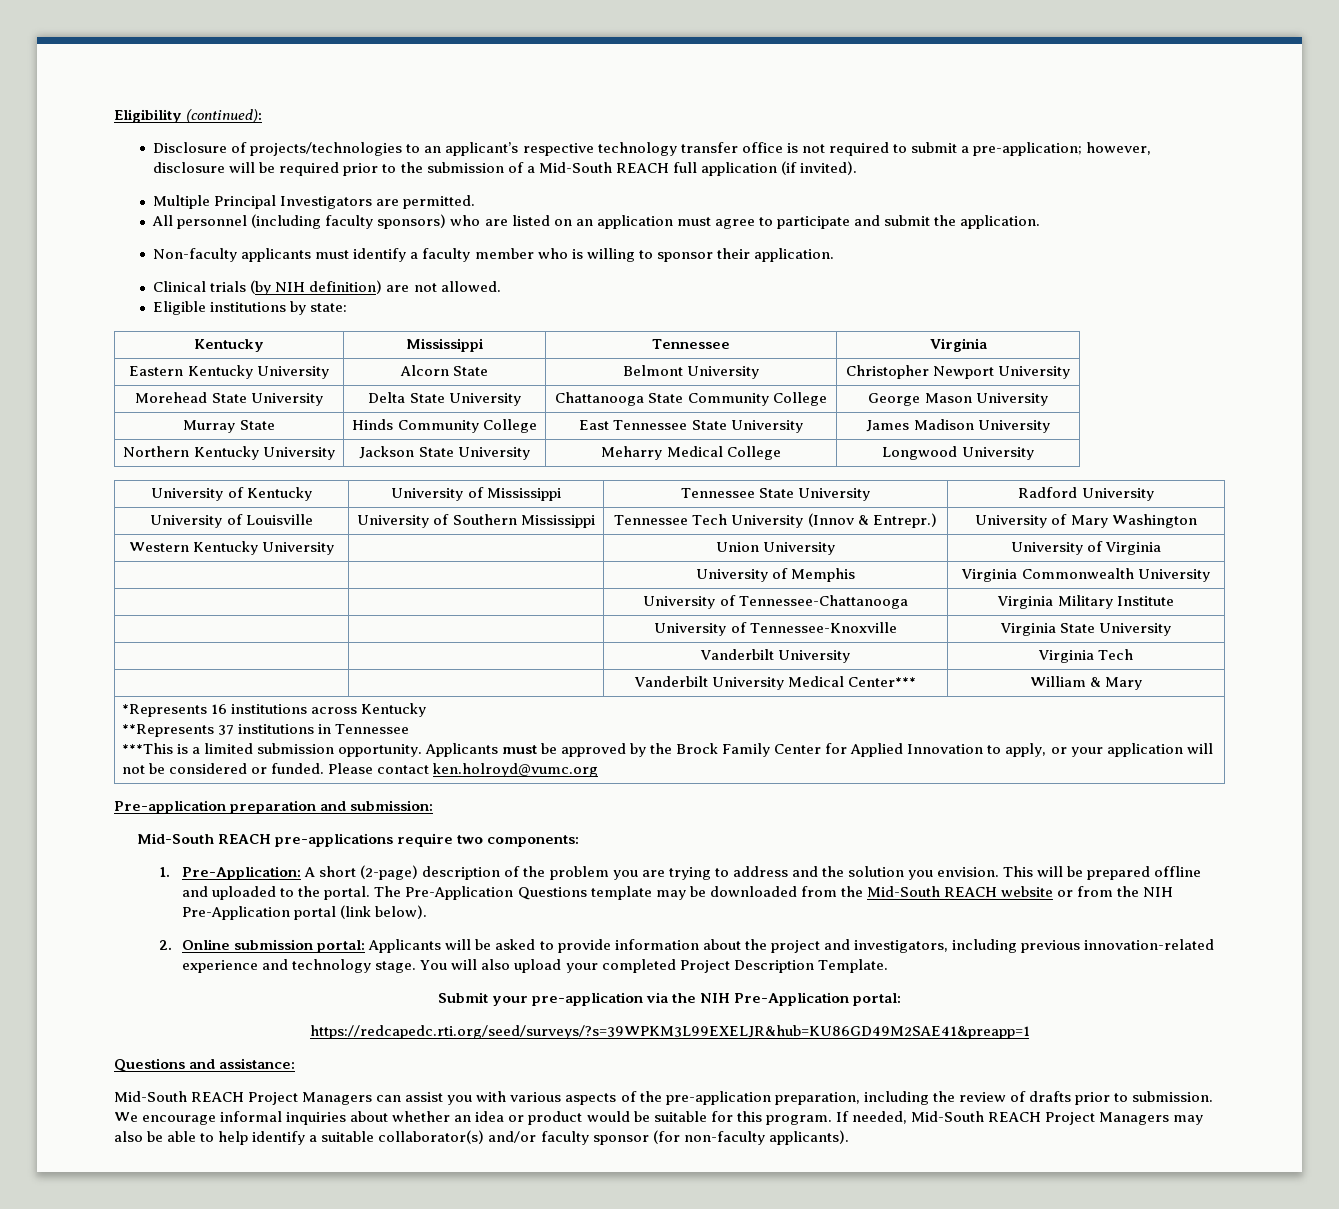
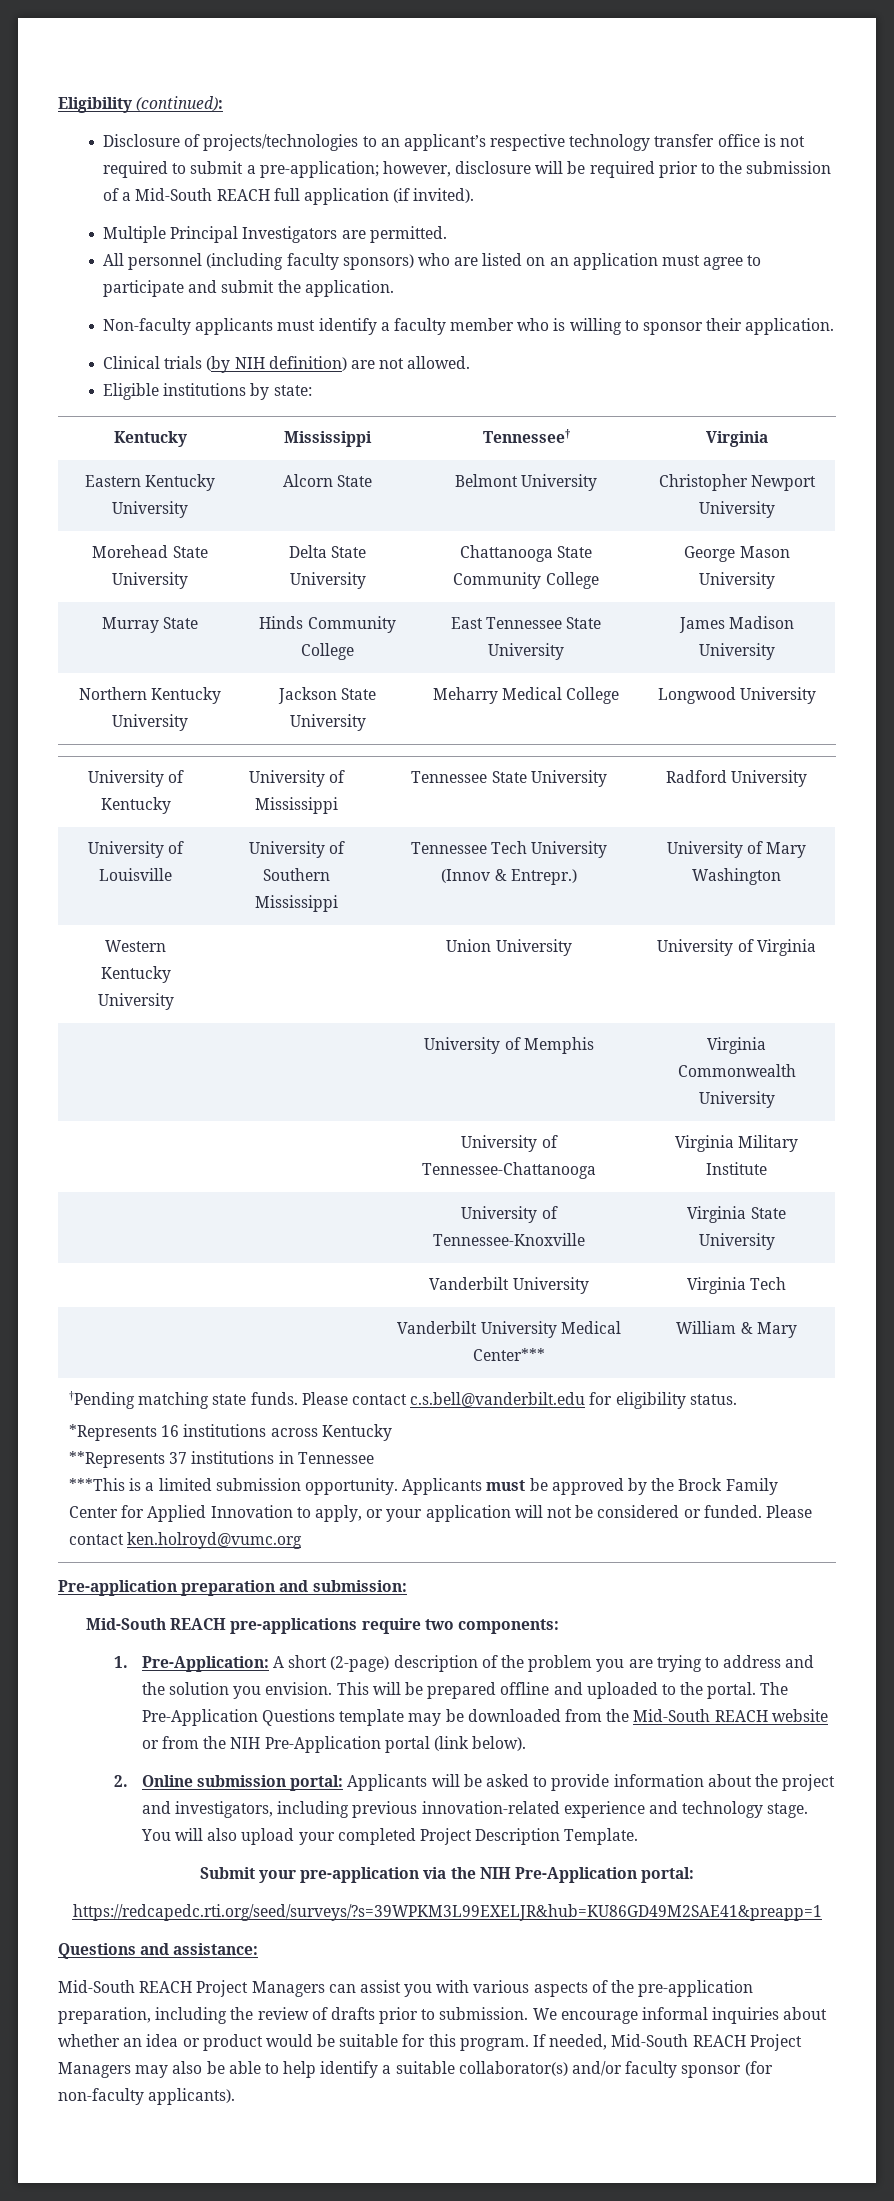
- Kentucky | Mississippi | Tennessee | Virginia
+ Kentucky | Mississippi | Tennessee† | Virginia
+ †Pending matching state funds. Please contact c.s.bell@vanderbilt.edu for eligibility status.

